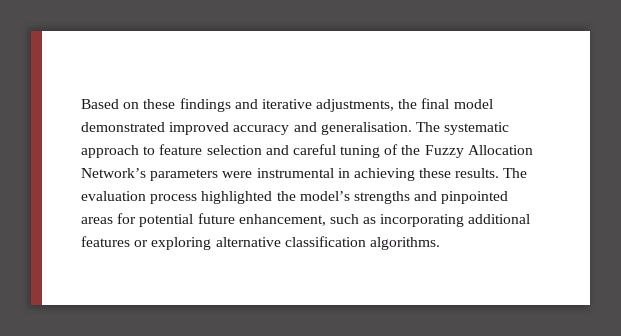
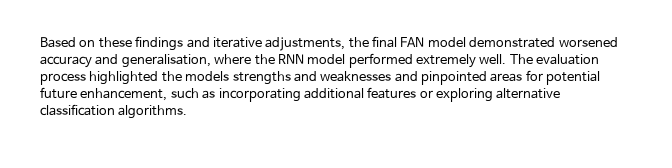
- Based on these findings and iterative adjustments, the final model demonstrated improved accuracy and generalisation. The systematic approach to feature selection and careful tuning of the Fuzzy Allocation Network’s parameters were instrumental in achieving these results.
+ Based on these findings and iterative adjustments, the final FAN model demonstrated worsened accuracy and generalisation, where the RNN model performed extremely well.
- The evaluation process highlighted the model’s strengths and pinpointed areas for potential future enhancement, such as incorporating additional features or exploring alternative classification algorithms.
+ The evaluation process highlighted the models strengths and weaknesses and pinpointed areas for potential future enhancement, such as incorporating additional features or exploring alternative classification algorithms.

